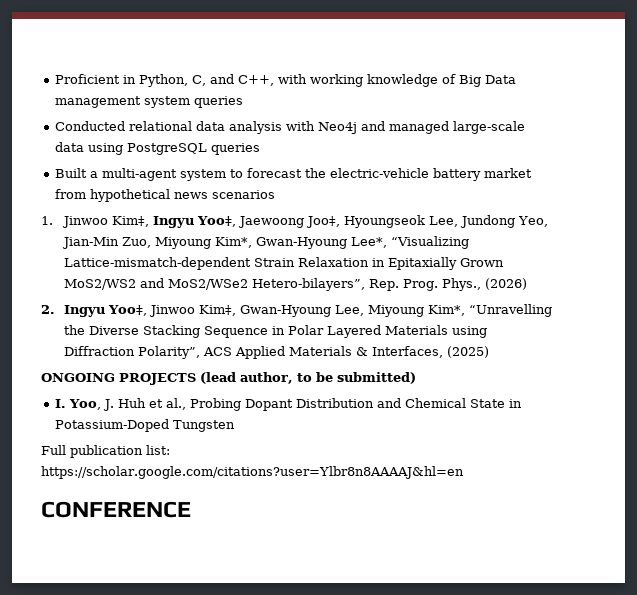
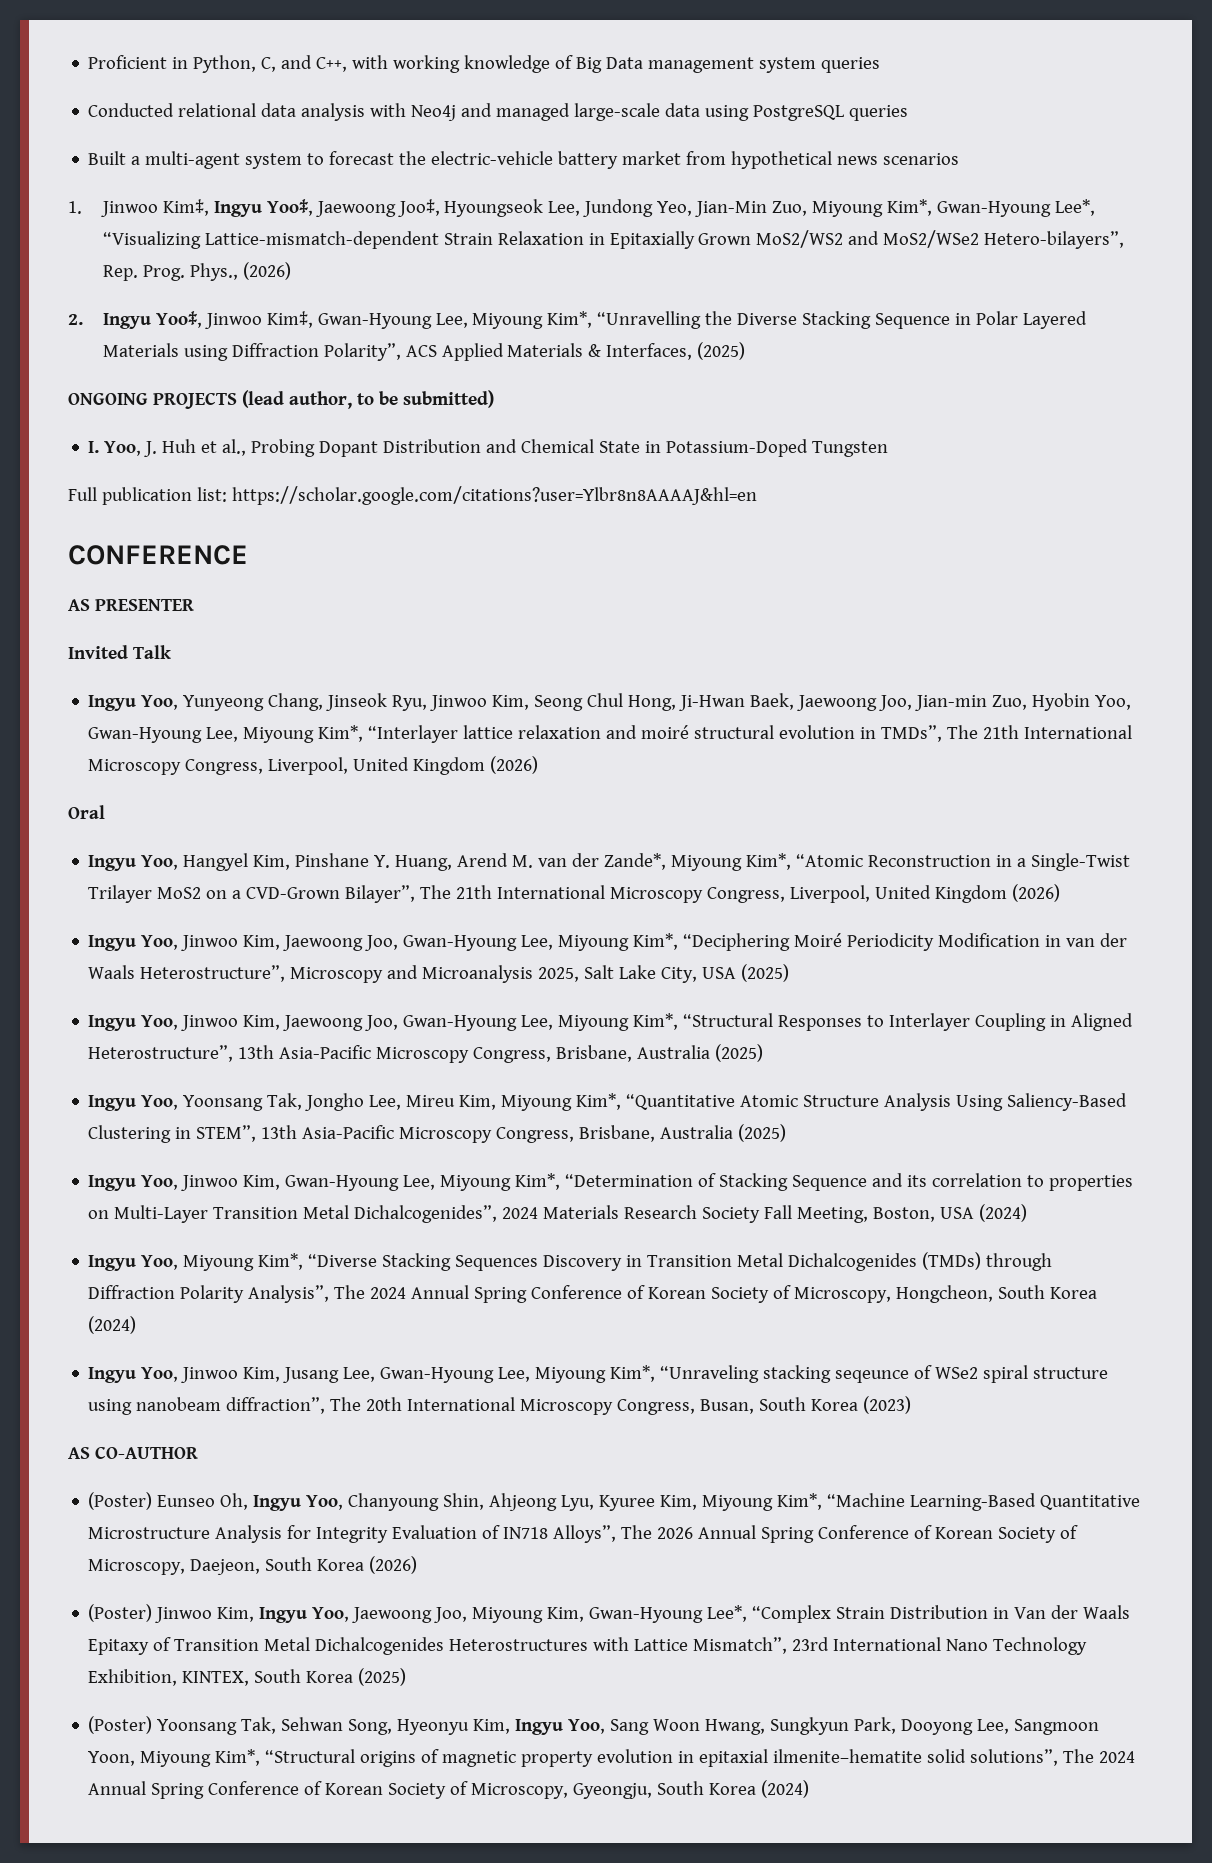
+ AS PRESENTER
+ Invited Talk
+ Ingyu Yoo, Yunyeong Chang, Jinseok Ryu, Jinwoo Kim, Seong Chul Hong, Ji-Hwan Baek, Jaewoong Joo, Jian-min Zuo, Hyobin Yoo, Gwan-Hyoung Lee, Miyoung Kim*, “Interlayer lattice relaxation and moiré structural evolution in TMDs”, The 21th International Microscopy Congress, Liverpool, United Kingdom (2026)
+ Oral
+ Ingyu Yoo, Hangyel Kim, Pinshane Y. Huang, Arend M. van der Zande*, Miyoung Kim*, “Atomic Reconstruction in a Single-Twist Trilayer MoS2 on a CVD-Grown Bilayer”, The 21th International Microscopy Congress, Liverpool, United Kingdom (2026)
+ Ingyu Yoo, Jinwoo Kim, Jaewoong Joo, Gwan-Hyoung Lee, Miyoung Kim*, “Deciphering Moiré Periodicity Modification in van der Waals Heterostructure”, Microscopy and Microanalysis 2025, Salt Lake City, USA (2025)
+ Ingyu Yoo, Jinwoo Kim, Jaewoong Joo, Gwan-Hyoung Lee, Miyoung Kim*, “Structural Responses to Interlayer Coupling in Aligned Heterostructure”, 13th Asia-Pacific Microscopy Congress, Brisbane, Australia (2025)
+ Ingyu Yoo, Yoonsang Tak, Jongho Lee, Mireu Kim, Miyoung Kim*, “Quantitative Atomic Structure Analysis Using Saliency-Based Clustering in STEM”, 13th Asia-Pacific Microscopy Congress, Brisbane, Australia (2025)
+ Ingyu Yoo, Jinwoo Kim, Gwan-Hyoung Lee, Miyoung Kim*, “Determination of Stacking Sequence and its correlation to properties on Multi-Layer Transition Metal Dichalcogenides”, 2024 Materials Research Society Fall Meeting, Boston, USA (2024)
+ Ingyu Yoo, Miyoung Kim*, “Diverse Stacking Sequences Discovery in Transition Metal Dichalcogenides (TMDs) through Diffraction Polarity Analysis”, The 2024 Annual Spring Conference of Korean Society of Microscopy, Hongcheon, South Korea (2024)
+ Ingyu Yoo, Jinwoo Kim, Jusang Lee, Gwan-Hyoung Lee, Miyoung Kim*, “Unraveling stacking seqeunce of WSe2 spiral structure using nanobeam diffraction”, The 20th International Microscopy Congress, Busan, South Korea (2023)
+ AS CO-AUTHOR
+ (Poster) Eunseo Oh, Ingyu Yoo, Chanyoung Shin, Ahjeong Lyu, Kyuree Kim, Miyoung Kim*, “Machine Learning-Based Quantitative Microstructure Analysis for Integrity Evaluation of IN718 Alloys”, The 2026 Annual Spring Conference of Korean Society of Microscopy, Daejeon, South Korea (2026)
+ (Poster) Jinwoo Kim, Ingyu Yoo, Jaewoong Joo, Miyoung Kim, Gwan-Hyoung Lee*, “Complex Strain Distribution in Van der Waals Epitaxy of Transition Metal Dichalcogenides Heterostructures with Lattice Mismatch”, 23rd International Nano Technology Exhibition, KINTEX, South Korea (2025)
+ (Poster) Yoonsang Tak, Sehwan Song, Hyeonyu Kim, Ingyu Yoo, Sang Woon Hwang, Sungkyun Park, Dooyong Lee, Sangmoon Yoon, Miyoung Kim*, “Structural origins of magnetic property evolution in epitaxial ilmenite–hematite solid solutions”, The 2024 Annual Spring Conference of Korean Society of Microscopy, Gyeongju, South Korea (2024)

